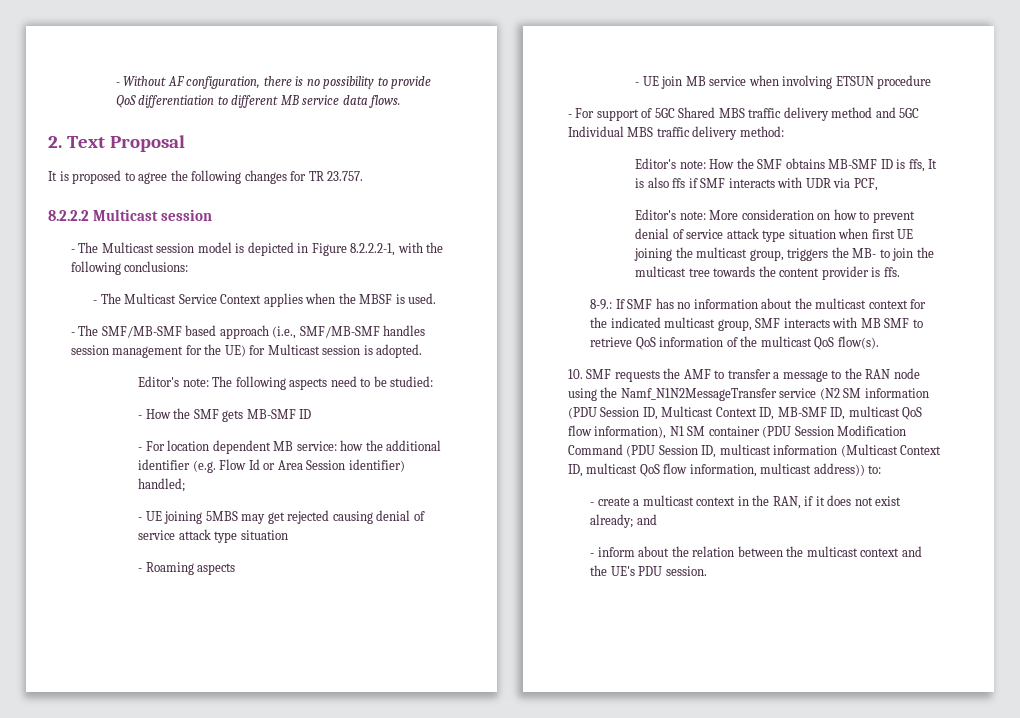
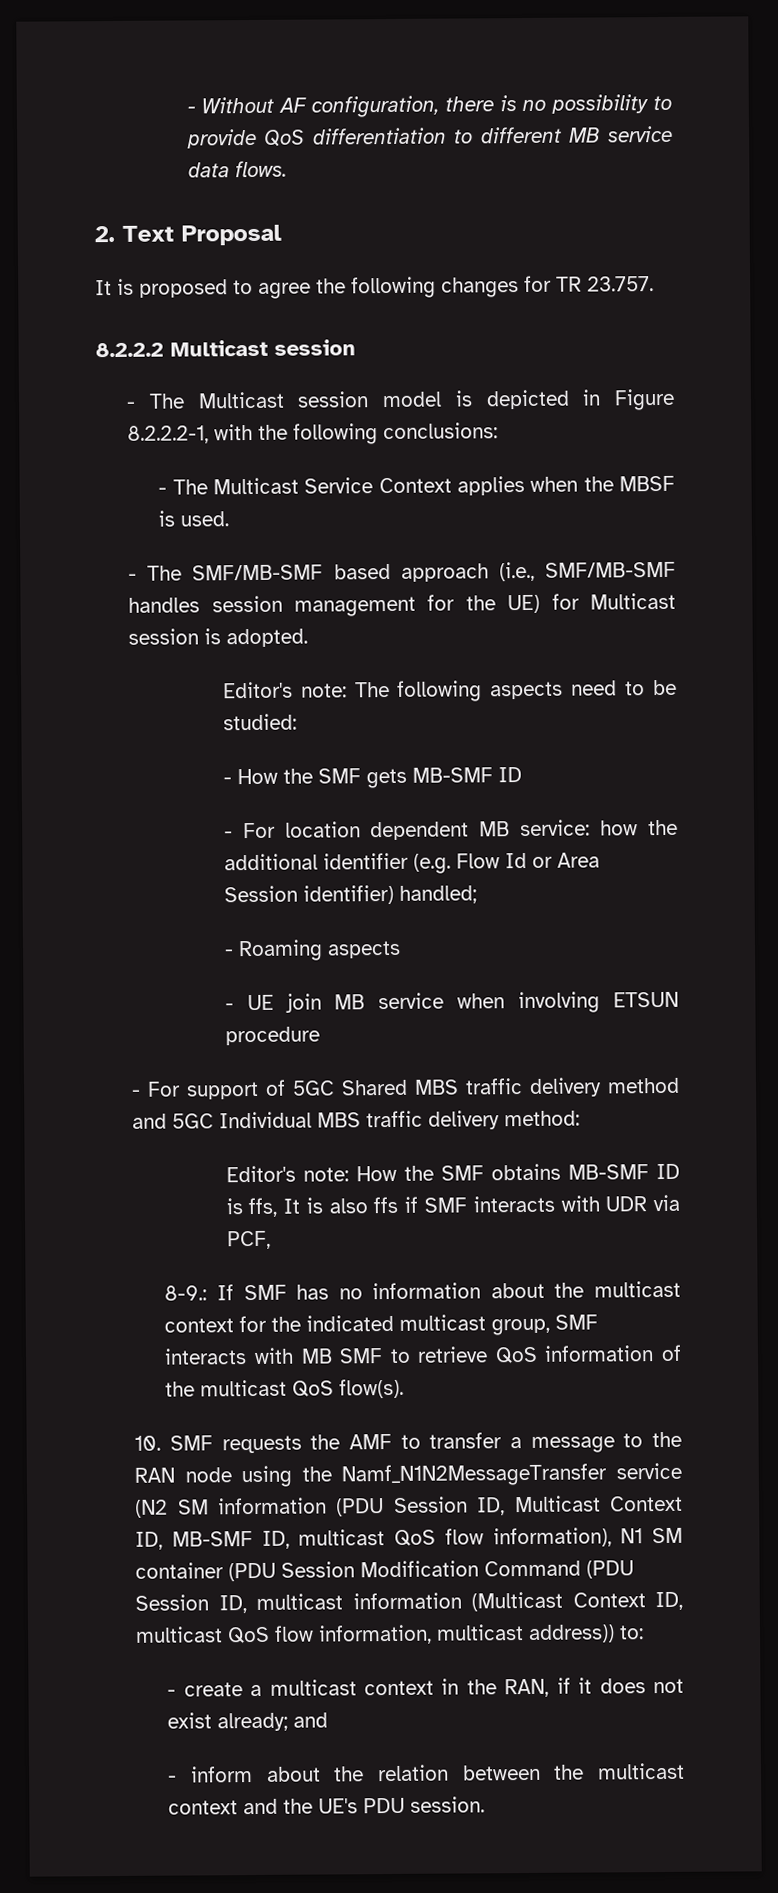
- - UE joining 5MBS may get rejected causing denial of service attack type situation
- Editor's note: More consideration on how to prevent denial of service attack type situation when first UE joining the multicast group, triggers the MB- to join the multicast tree towards the content provider is ffs.

